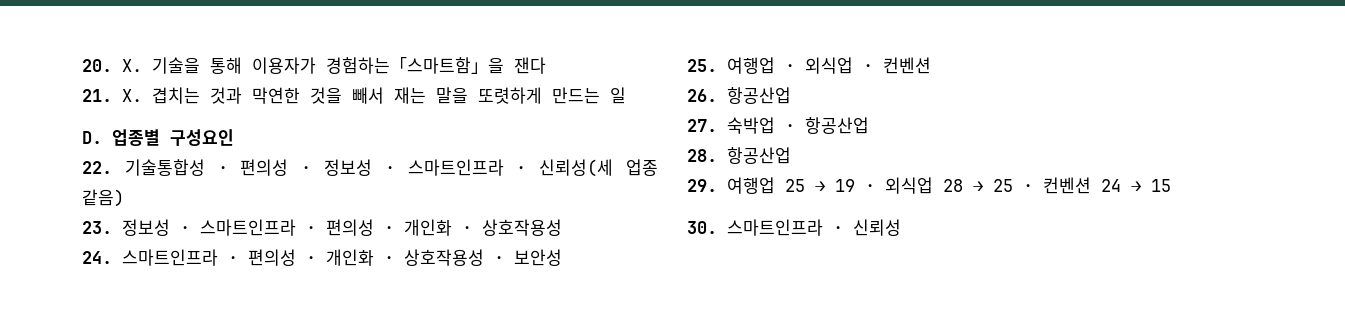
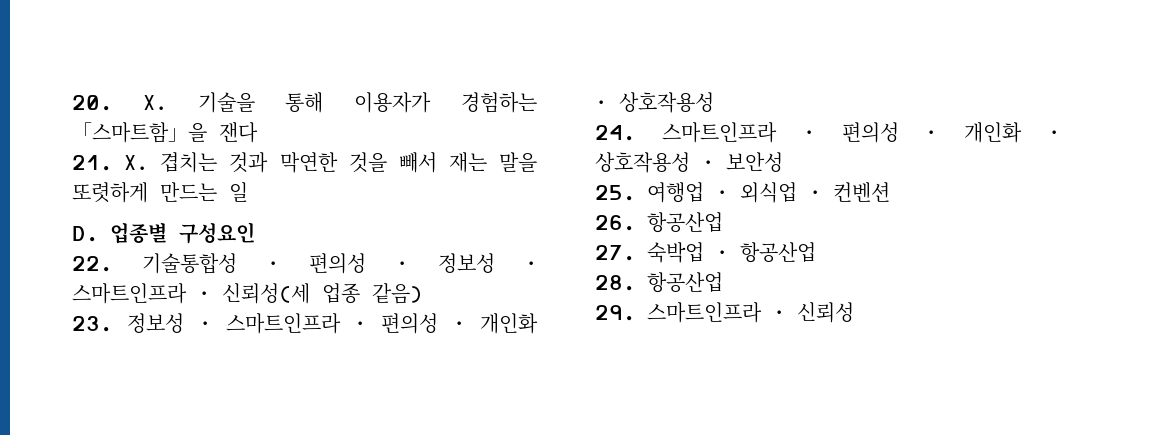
- 29. 여행업 25 → 19 · 외식업 28 → 25 · 컨벤션 24 → 15
- 30. 스마트인프라 · 신뢰성
+ 29. 스마트인프라 · 신뢰성

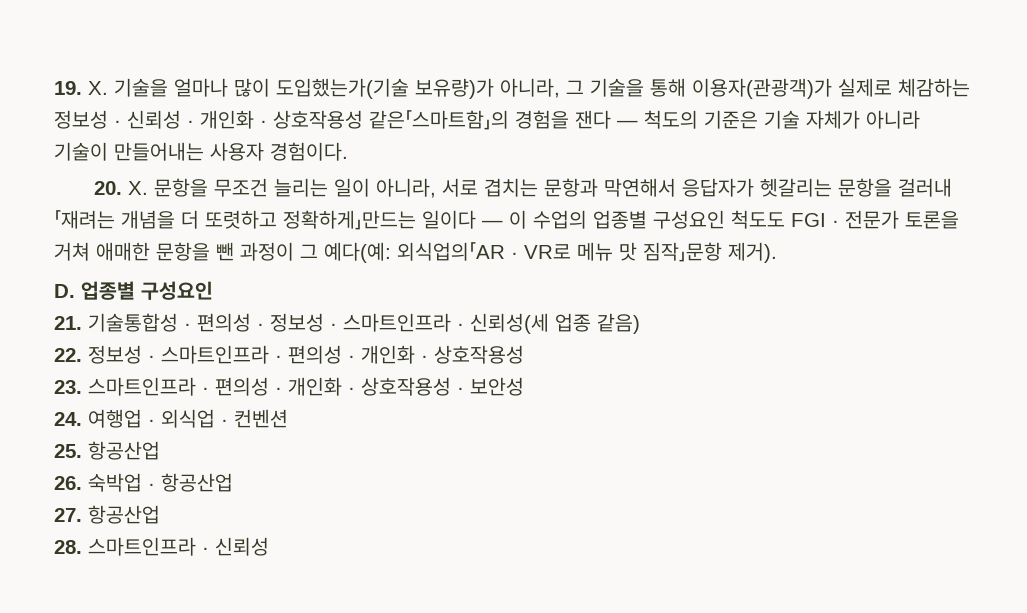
- 20. X. 기술을 통해 이용자가 경험하는「스마트함」을 잰다
- 21. X. 겹치는 것과 막연한 것을 빼서 재는 말을 또렷하게 만드는 일
+ 19. X. 기술을 얼마나 많이 도입했는가(기술 보유량)가 아니라, 그 기술을 통해 이용자(관광객)가 실제로 체감하는 정보성 · 신뢰성 · 개인화 · 상호작용성 같은「스마트함」의 경험을 잰다 — 척도의 기준은 기술 자체가 아니라 기술이 만들어내는 사용자 경험이다.
+ 20. X. 문항을 무조건 늘리는 일이 아니라, 서로 겹치는 문항과 막연해서 응답자가 헷갈리는 문항을 걸러내「재려는 개념을 더 또렷하고 정확하게」만드는 일이다 — 이 수업의 업종별 구성요인 척도도 FGI · 전문가 토론을 거쳐 애매한 문항을 뺀 과정이 그 예다(예: 외식업의「AR · VR로 메뉴 맛 짐작」문항 제거).
- 22. 기술통합성 · 편의성 · 정보성 · 스마트인프라 · 신뢰성(세 업종 같음)
+ 21. 기술통합성 · 편의성 · 정보성 · 스마트인프라 · 신뢰성(세 업종 같음)
- 23. 정보성 · 스마트인프라 · 편의성 · 개인화 · 상호작용성
+ 22. 정보성 · 스마트인프라 · 편의성 · 개인화 · 상호작용성
- 24. 스마트인프라 · 편의성 · 개인화 · 상호작용성 · 보안성
+ 23. 스마트인프라 · 편의성 · 개인화 · 상호작용성 · 보안성
- 25. 여행업 · 외식업 · 컨벤션
+ 24. 여행업 · 외식업 · 컨벤션
- 26. 항공산업
- 27. 숙박업 · 항공산업
+ 25. 항공산업
+ 26. 숙박업 · 항공산업
- 28. 항공산업
- 29. 스마트인프라 · 신뢰성
+ 27. 항공산업
+ 28. 스마트인프라 · 신뢰성

